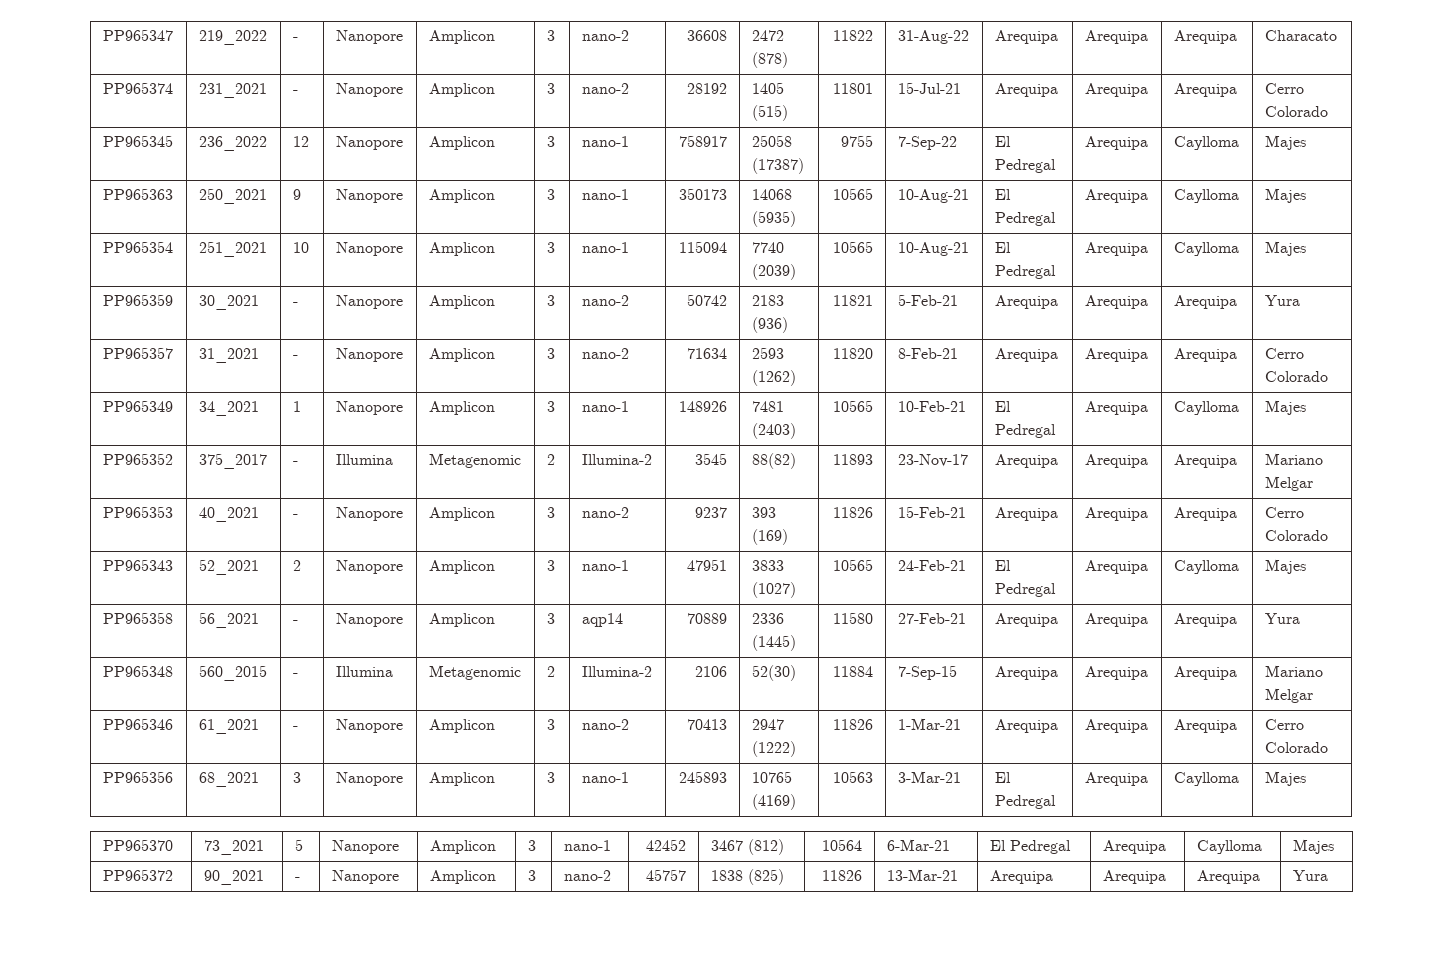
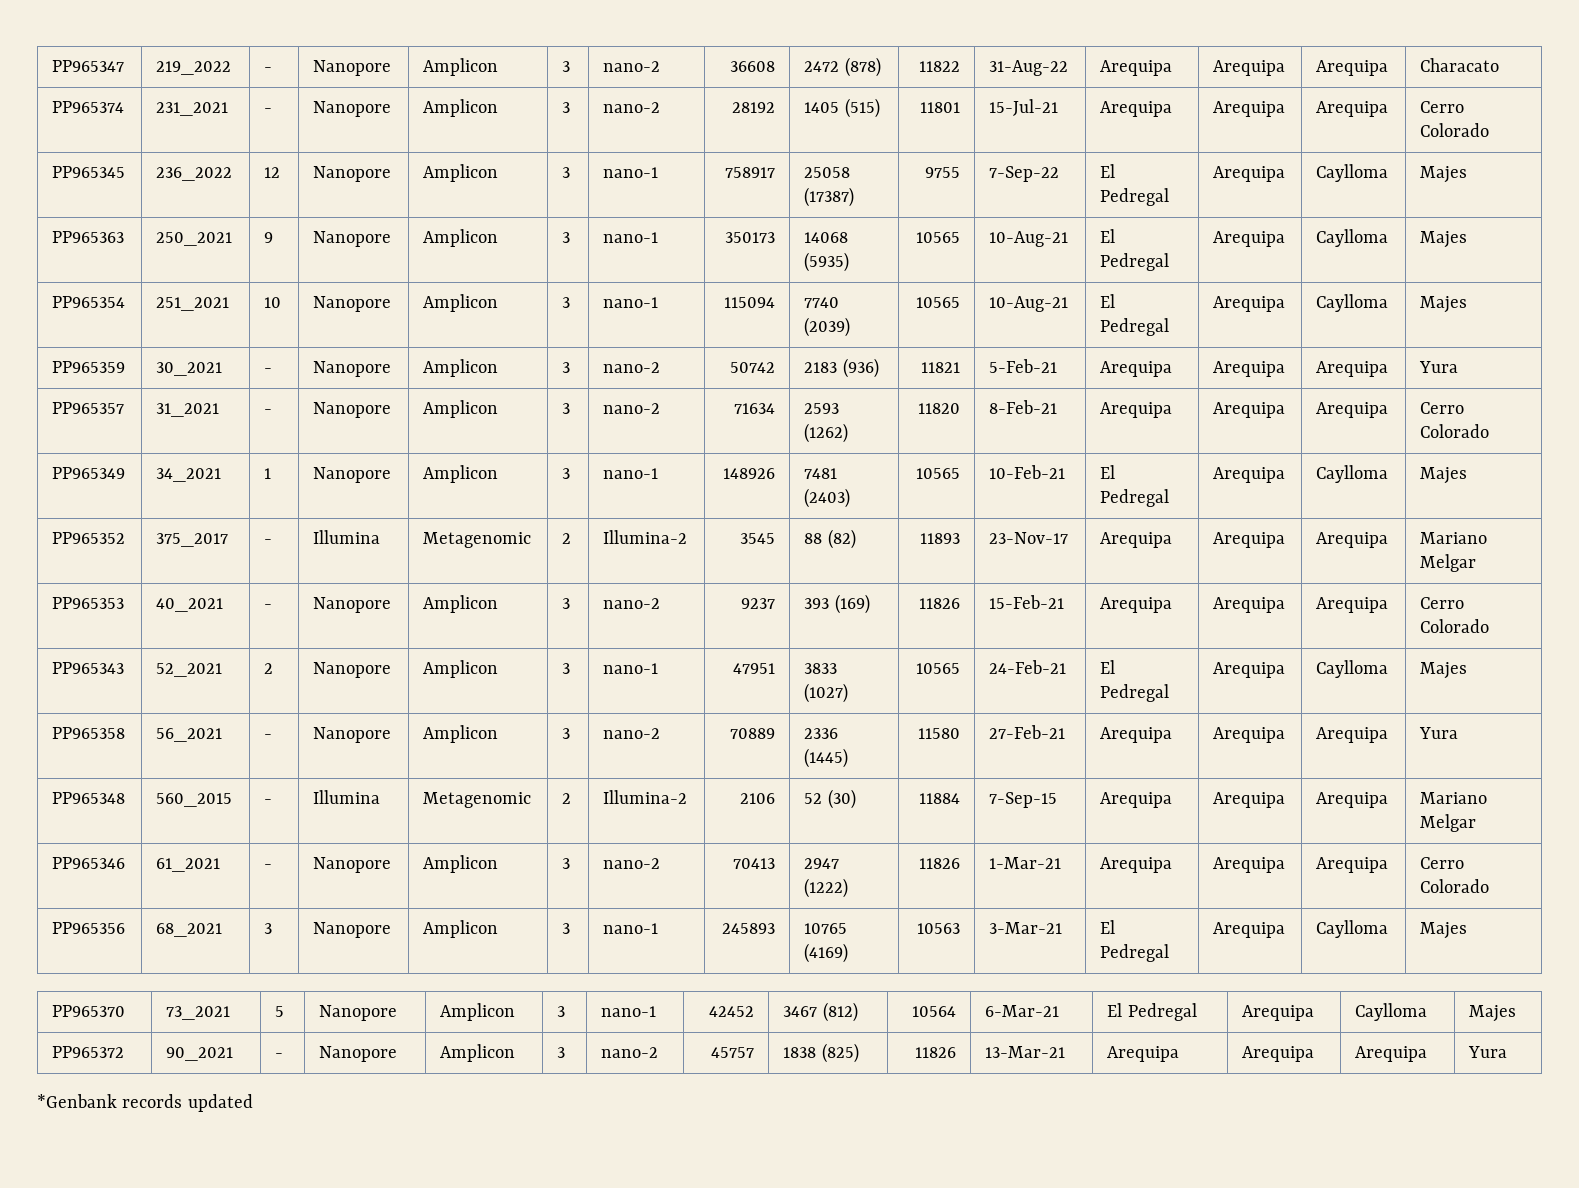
- PP965352 | 375_2017 | - | Illumina | Metagenomic | 2 | Illumina-2 | 3545 | 88(82) | 11893 | 23-Nov-17 | Arequipa | Arequipa | Arequipa | Mariano Melgar
+ PP965352 | 375_2017 | - | Illumina | Metagenomic | 2 | Illumina-2 | 3545 | 88 (82) | 11893 | 23-Nov-17 | Arequipa | Arequipa | Arequipa | Mariano Melgar
- PP965358 | 56_2021 | - | Nanopore | Amplicon | 3 | aqp14 | 70889 | 2336 (1445) | 11580 | 27-Feb-21 | Arequipa | Arequipa | Arequipa | Yura
+ PP965358 | 56_2021 | - | Nanopore | Amplicon | 3 | nano-2 | 70889 | 2336 (1445) | 11580 | 27-Feb-21 | Arequipa | Arequipa | Arequipa | Yura
- PP965348 | 560_2015 | - | Illumina | Metagenomic | 2 | Illumina-2 | 2106 | 52(30) | 11884 | 7-Sep-15 | Arequipa | Arequipa | Arequipa | Mariano Melgar
+ PP965348 | 560_2015 | - | Illumina | Metagenomic | 2 | Illumina-2 | 2106 | 52 (30) | 11884 | 7-Sep-15 | Arequipa | Arequipa | Arequipa | Mariano Melgar
+ *Genbank records updated

